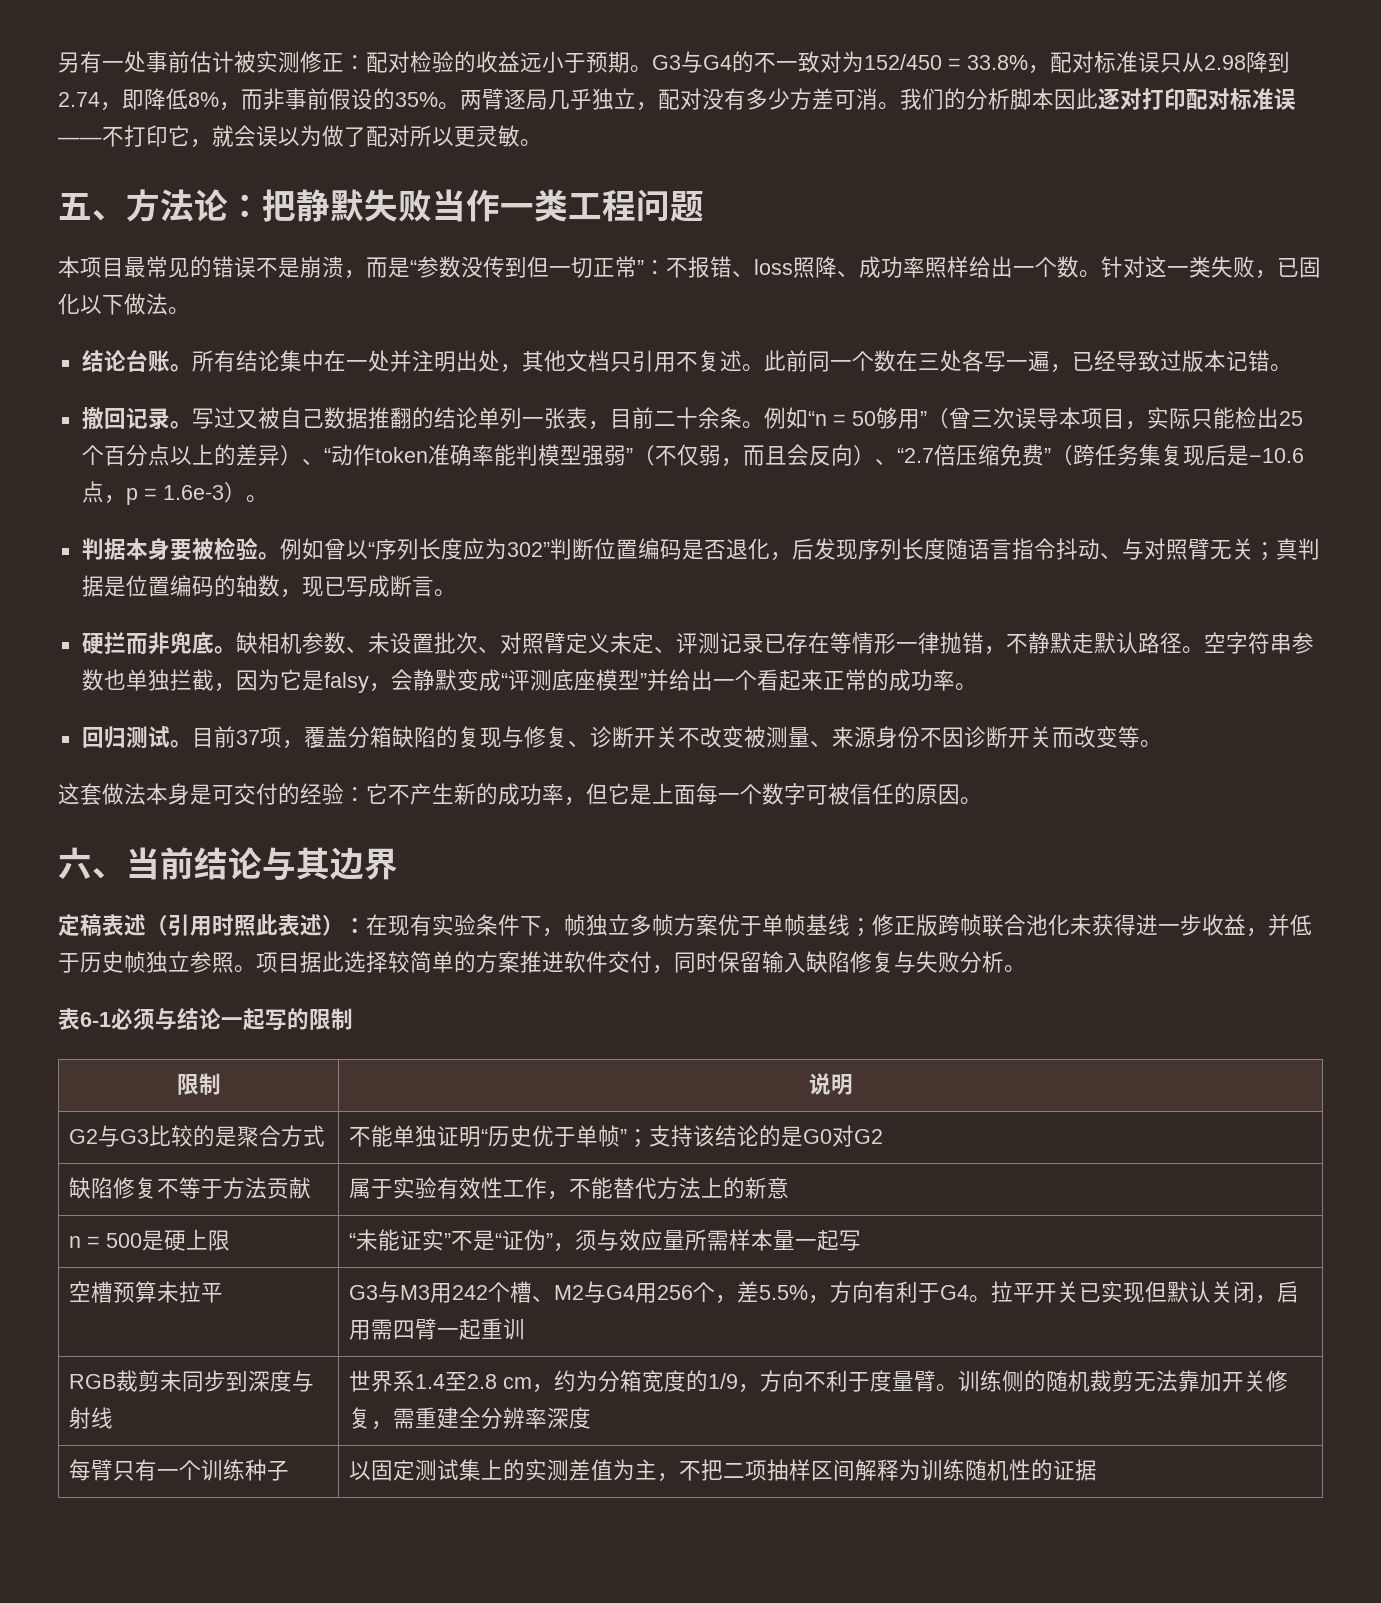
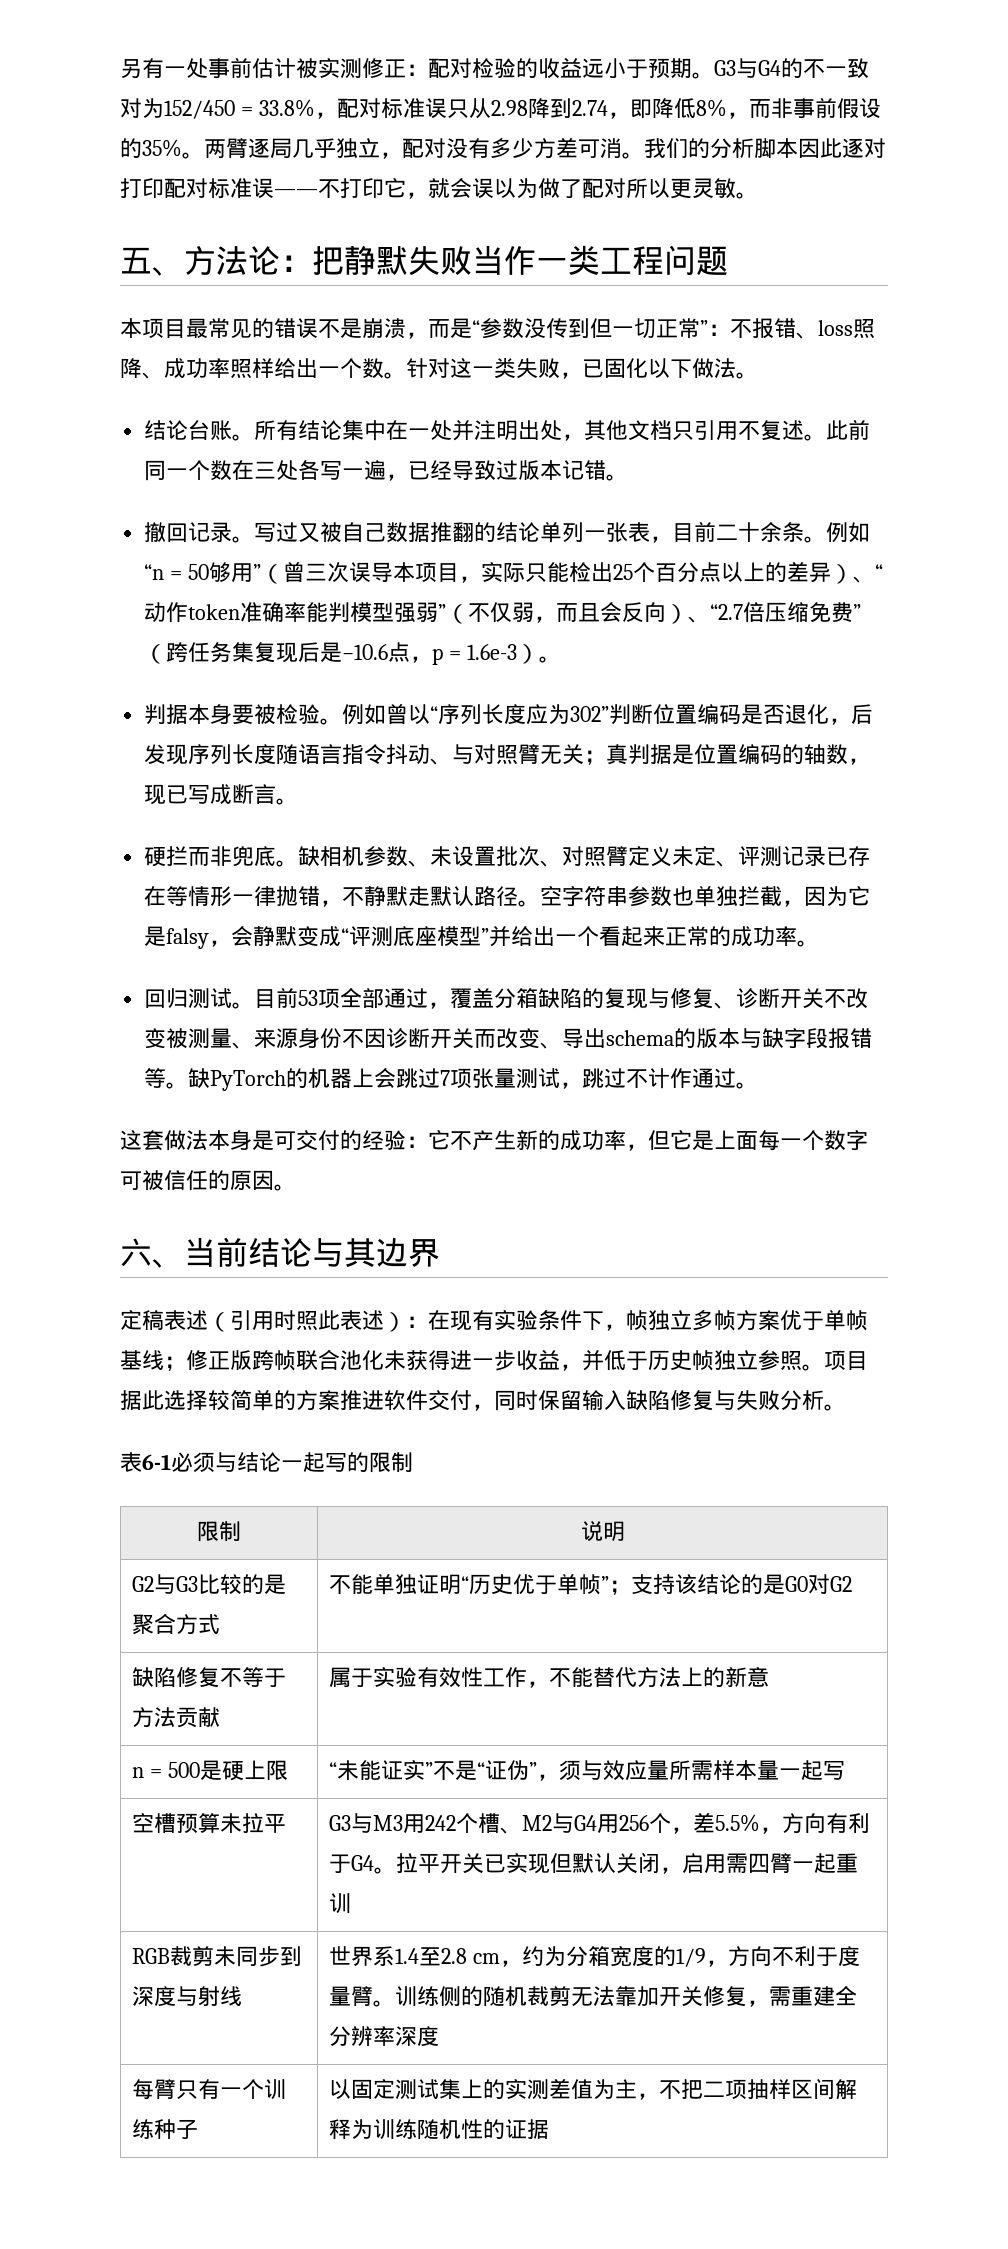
- 目前37项，覆盖分箱缺陷的复现与修复、诊断开关不改变被测量、来源身份不因诊断开关而改变等。
+ 目前53项全部通过，覆盖分箱缺陷的复现与修复、诊断开关不改变被测量、来源身份不因诊断开关而改变、导出schema的版本与缺字段报错等。缺PyTorch的机器上会跳过7项张量测试，跳过不计作通过。

